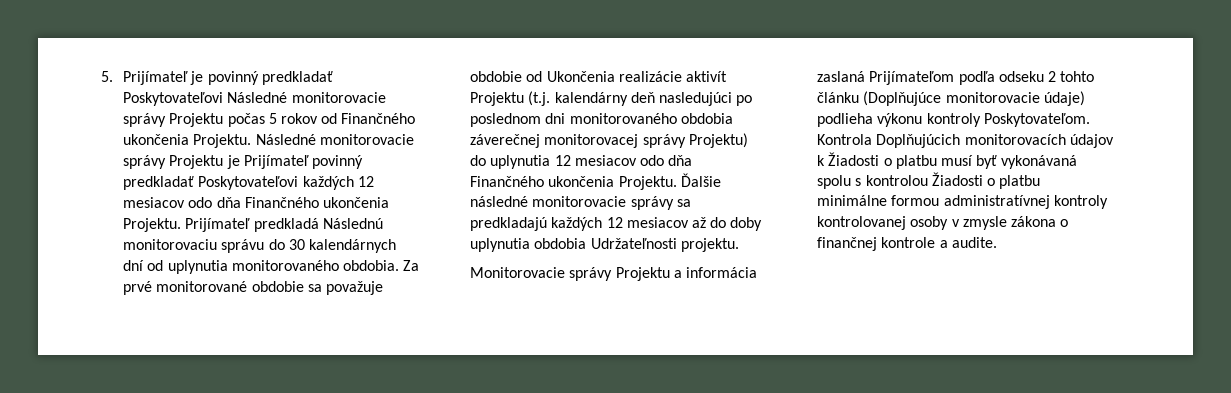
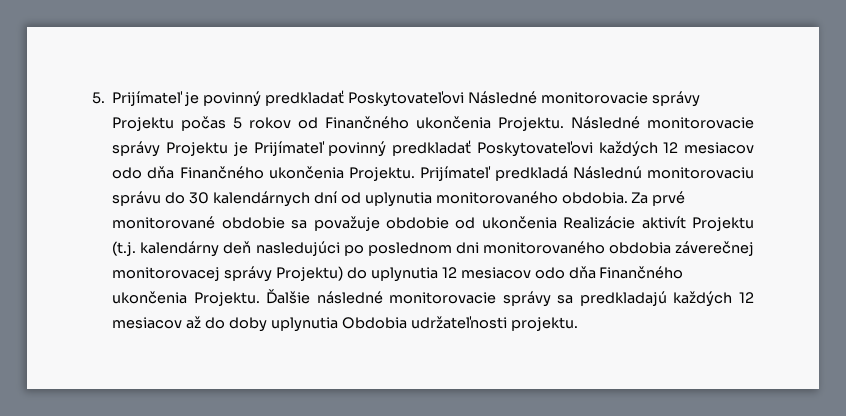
- Za prvé monitorované obdobie sa považuje obdobie od Ukončenia realizácie aktivít Projektu (t.j. kalendárny deň nasledujúci po poslednom dni monitorovaného obdobia záverečnej monitorovacej správy Projektu) do uplynutia 12 mesiacov odo dňa Finančného ukončenia Projektu.
+ Za prvé monitorované obdobie sa považuje obdobie od ukončenia Realizácie aktivít Projektu (t.j. kalendárny deň nasledujúci po poslednom dni monitorovaného obdobia záverečnej monitorovacej správy Projektu) do uplynutia 12 mesiacov odo dňa Finančného ukončenia Projektu.
- Ďalšie následné monitorovacie správy sa predkladajú každých 12 mesiacov až do doby uplynutia obdobia Udržateľnosti projektu.
+ Ďalšie následné monitorovacie správy sa predkladajú každých 12 mesiacov až do doby uplynutia Obdobia udržateľnosti projektu.
- Monitorovacie správy Projektu a informácia zaslaná Prijímateľom podľa odseku 2 tohto článku (Doplňujúce monitorovacie údaje) podlieha výkonu kontroly Poskytovateľom. Kontrola Doplňujúcich monitorovacích údajov k Žiadosti o platbu musí byť vykonávaná spolu s kontrolou Žiadosti o platbu minimálne formou administratívnej kontroly kontrolovanej osoby v zmysle zákona o finančnej kontrole a audite.

